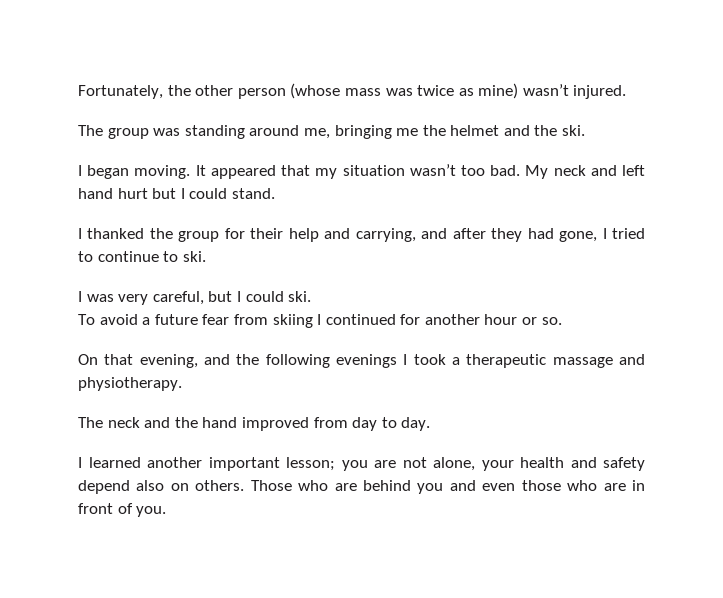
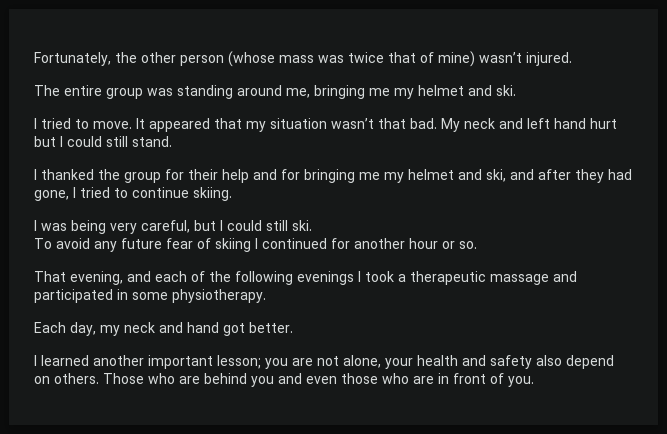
- Fortunately, the other person (whose mass was twice as mine) wasn’t injured.
+ Fortunately, the other person (whose mass was twice that of mine) wasn’t injured.
- The group was standing around me, bringing me the helmet and the ski.
- I began moving.
+ The entire group was standing around me, bringing me my helmet and ski.
+ I tried to move.
- It appeared that my situation wasn’t too bad.
+ It appeared that my situation wasn’t that bad.
- My neck and left hand hurt but I could stand.
+ My neck and left hand hurt but I could still stand.
- I thanked the group for their help and carrying, and after they had gone, I tried to continue to ski.
+ I thanked the group for their help and for bringing me my helmet and ski, and after they had gone, I tried to continue skiing.
- I was very careful, but I could ski.
+ I was being very careful, but I could still ski.
- To avoid a future fear from skiing I continued for another hour or so.
+ To avoid any future fear of skiing I continued for another hour or so.
- On that evening, and the following evenings I took a therapeutic massage and physiotherapy.
- The neck and the hand improved from day to day.
+ That evening, and each of the following evenings I took a therapeutic massage and participated in some physiotherapy.
+ Each day, my neck and hand got better.
- I learned another important lesson; you are not alone, your health and safety depend also on others.
+ I learned another important lesson; you are not alone, your health and safety also depend on others.

